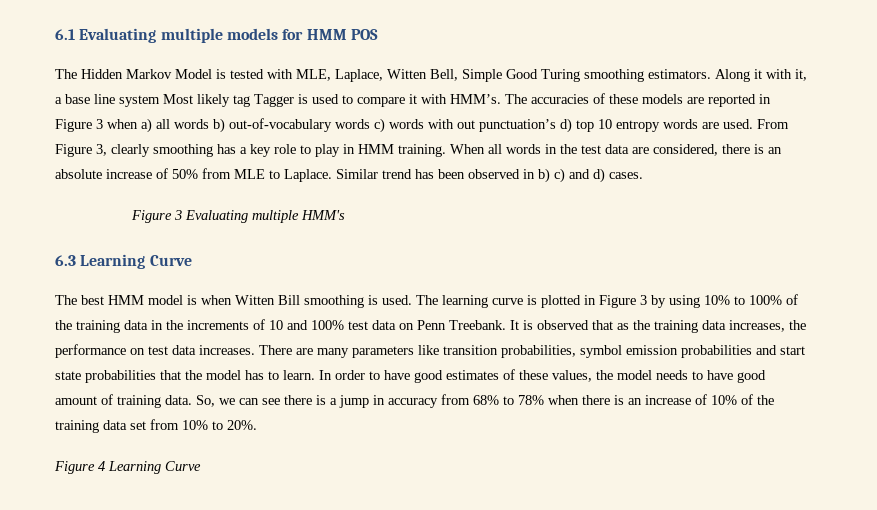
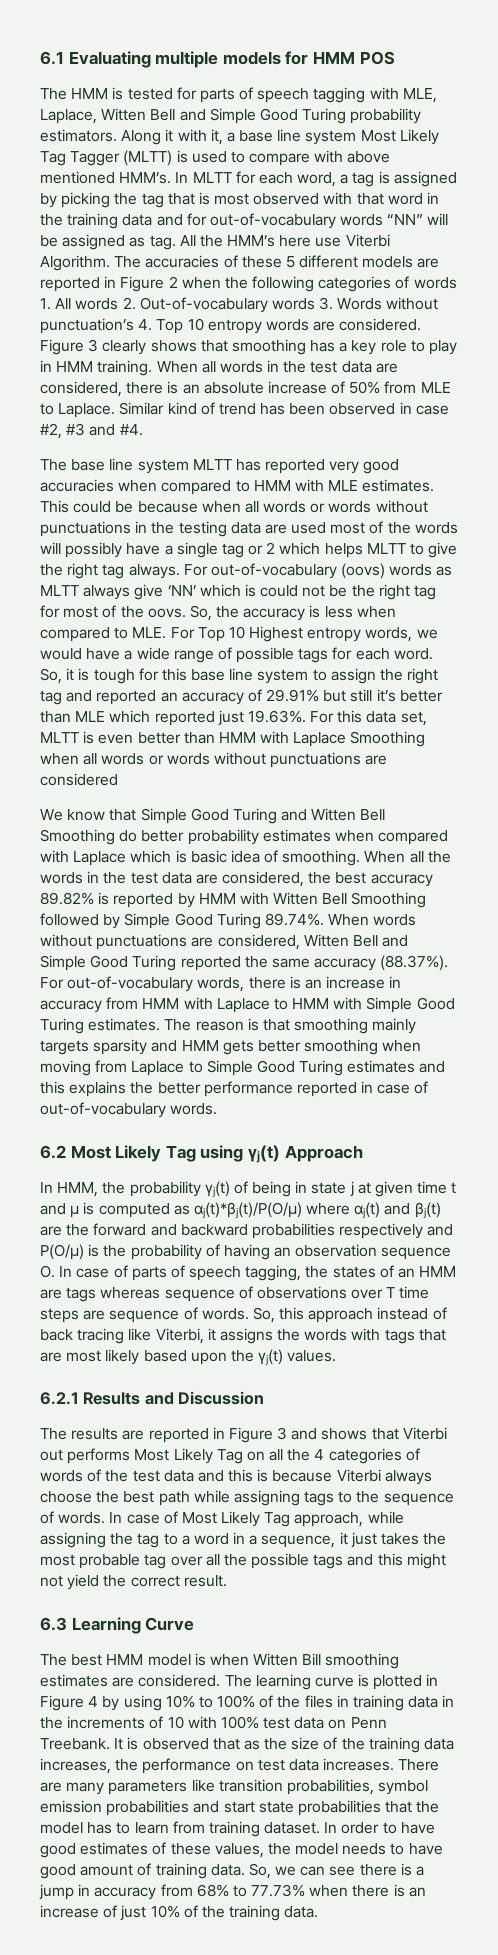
- The Hidden Markov Model is tested with MLE, Laplace, Witten Bell, Simple Good Turing smoothing estimators.
+ The HMM is tested for parts of speech tagging with MLE, Laplace, Witten Bell and Simple Good Turing probability estimators.
- Along it with it, a base line system Most likely tag Tagger is used to compare it with HMM’s.
+ Along it with it, a base line system Most Likely Tag Tagger (MLTT) is used to compare with above mentioned HMM’s. In MLTT for each word, a tag is assigned by picking the tag that is most observed with that word in the training data and for out-of-vocabulary words “NN” will be assigned as tag. All the HMM’s here use Viterbi Algorithm.
- The accuracies of these models are reported in Figure 3 when a) all words b) out-of-vocabulary words c) words with out punctuation’s d) top 10 entropy words are used. From Figure 3, clearly smoothing has a key role to play in HMM training.
+ The accuracies of these 5 different models are reported in Figure 2 when the following categories of words 1. All words 2. Out-of-vocabulary words 3. Words without punctuation’s 4. Top 10 entropy words are considered. Figure 3 clearly shows that smoothing has a key role to play in HMM training.
- Similar trend has been observed in b) c) and d) cases.
- Figure 3 Evaluating multiple HMM's
+ Similar kind of trend has been observed in case #2, #3 and #4.
+ The base line system MLTT has reported very good accuracies when compared to HMM with MLE estimates. This could be because when all words or words without punctuations in the testing data are used most of the words will possibly have a single tag or 2 which helps MLTT to give the right tag always. For out-of-vocabulary (oovs) words as MLTT always give ‘NN’ which is could not be the right tag for most of the oovs. So, the accuracy is less when compared to MLE. For Top 10 Highest entropy words, we would have a wide range of possible tags for each word. So, it is tough for this base line system to assign the right tag and reported an accuracy of 29.91% but still it’s better than MLE which reported just 19.63%. For this data set, MLTT is even better than HMM with Laplace Smoothing when all words or words without punctuations are considered
+ We know that Simple Good Turing and Witten Bell Smoothing do better probability estimates when compared with Laplace which is basic idea of smoothing. When all the words in the test data are considered, the best accuracy 89.82% is reported by HMM with Witten Bell Smoothing followed by Simple Good Turing 89.74%. When words without punctuations are considered, Witten Bell and Simple Good Turing reported the same accuracy (88.37%). For out-of-vocabulary words, there is an increase in accuracy from HMM with Laplace to HMM with Simple Good Turing estimates. The reason is that smoothing mainly targets sparsity and HMM gets better smoothing when moving from Laplace to Simple Good Turing estimates and this explains the better performance reported in case of out-of-vocabulary words.
+ 6.2 Most Likely Tag using γj(t) Approach
+ In HMM, the probability γj(t) of being in state j at given time t and µ is computed as αj(t)*βj(t)/P(O/µ) where αj(t) and βj(t) are the forward and backward probabilities respectively and P(O/µ) is the probability of having an observation sequence O. In case of parts of speech tagging, the states of an HMM are tags whereas sequence of observations over T time steps are sequence of words. So, this approach instead of back tracing like Viterbi, it assigns the words with tags that are most likely based upon the γj(t) values.
+ 6.2.1 Results and Discussion
+ The results are reported in Figure 3 and shows that Viterbi out performs Most Likely Tag on all the 4 categories of words of the test data and this is because Viterbi always choose the best path while assigning tags to the sequence of words. In case of Most Likely Tag approach, while assigning the tag to a word in a sequence, it just takes the most probable tag over all the possible tags and this might not yield the correct result.
- The best HMM model is when Witten Bill smoothing is used.
+ The best HMM model is when Witten Bill smoothing estimates are considered.
- The learning curve is plotted in Figure 3 by using 10% to 100% of the training data in the increments of 10 and 100% test data on Penn Treebank.
+ The learning curve is plotted in Figure 4 by using 10% to 100% of the files in training data in the increments of 10 with 100% test data on Penn Treebank.
- It is observed that as the training data increases, the performance on test data increases.
+ It is observed that as the size of the training data increases, the performance on test data increases.
- There are many parameters like transition probabilities, symbol emission probabilities and start state probabilities that the model has to learn.
+ There are many parameters like transition probabilities, symbol emission probabilities and start state probabilities that the model has to learn from training dataset.
- So, we can see there is a jump in accuracy from 68% to 78% when there is an increase of 10% of the training data set from 10% to 20%.
- Figure 4 Learning Curve
+ So, we can see there is a jump in accuracy from 68% to 77.73% when there is an increase of just 10% of the training data.

